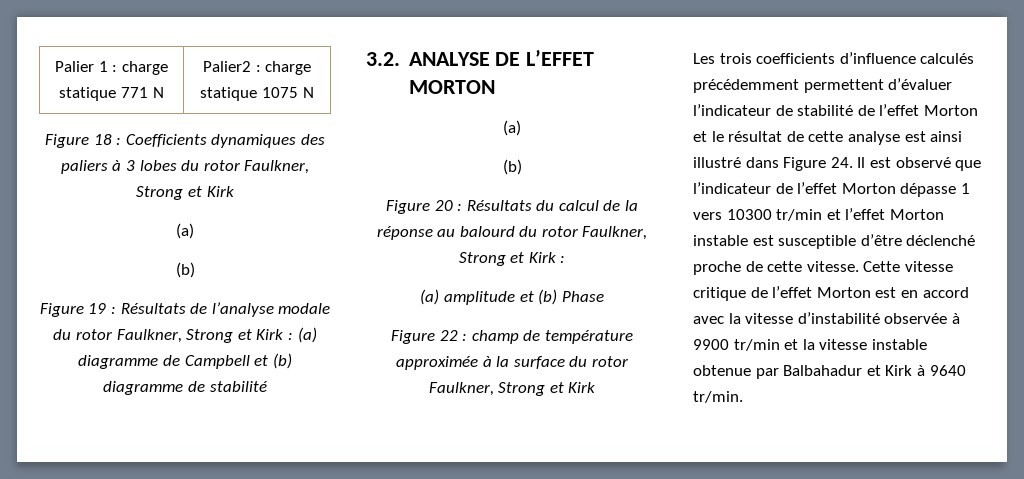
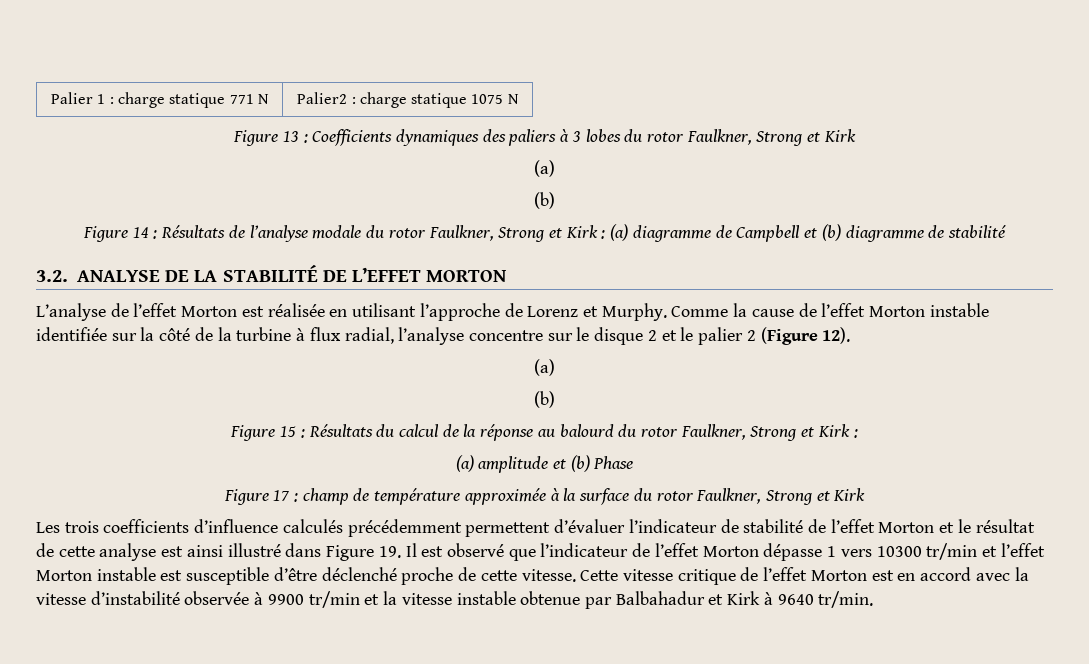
- Figure 18 : Coefficients dynamiques des paliers à 3 lobes du rotor Faulkner, Strong et Kirk
+ Figure 13 : Coefficients dynamiques des paliers à 3 lobes du rotor Faulkner, Strong et Kirk
- Figure 19 : Résultats de l’analyse modale du rotor Faulkner, Strong et Kirk : (a) diagramme de Campbell et (b) diagramme de stabilité
+ Figure 14 : Résultats de l’analyse modale du rotor Faulkner, Strong et Kirk : (a) diagramme de Campbell et (b) diagramme de stabilité
- 3.2. ANALYSE DE L’EFFET MORTON
+ 3.2. ANALYSE DE LA STABILITÉ DE L’EFFET MORTON
+ L’analyse de l’effet Morton est réalisée en utilisant l’approche de Lorenz et Murphy. Comme la cause de l’effet Morton instable identifiée sur la côté de la turbine à flux radial, l’analyse concentre sur le disque 2 et le palier 2 (Figure 12).
  (a)
  (b)
- Figure 20 : Résultats du calcul de la réponse au balourd du rotor Faulkner, Strong et Kirk :
+ Figure 15 : Résultats du calcul de la réponse au balourd du rotor Faulkner, Strong et Kirk :
- Figure 22 : champ de température approximée à la surface du rotor Faulkner, Strong et Kirk
+ Figure 17 : champ de température approximée à la surface du rotor Faulkner, Strong et Kirk
- Les trois coefficients d’influence calculés précédemment permettent d’évaluer l’indicateur de stabilité de l’effet Morton et le résultat de cette analyse est ainsi illustré dans Figure 24. Il est observé que l’indicateur de l’effet Morton dépasse 1 vers 10300 tr/min et l’effet Morton instable est susceptible d’être déclenché proche de cette vitesse.
+ Les trois coefficients d’influence calculés précédemment permettent d’évaluer l’indicateur de stabilité de l’effet Morton et le résultat de cette analyse est ainsi illustré dans Figure 19. Il est observé que l’indicateur de l’effet Morton dépasse 1 vers 10300 tr/min et l’effet Morton instable est susceptible d’être déclenché proche de cette vitesse.

